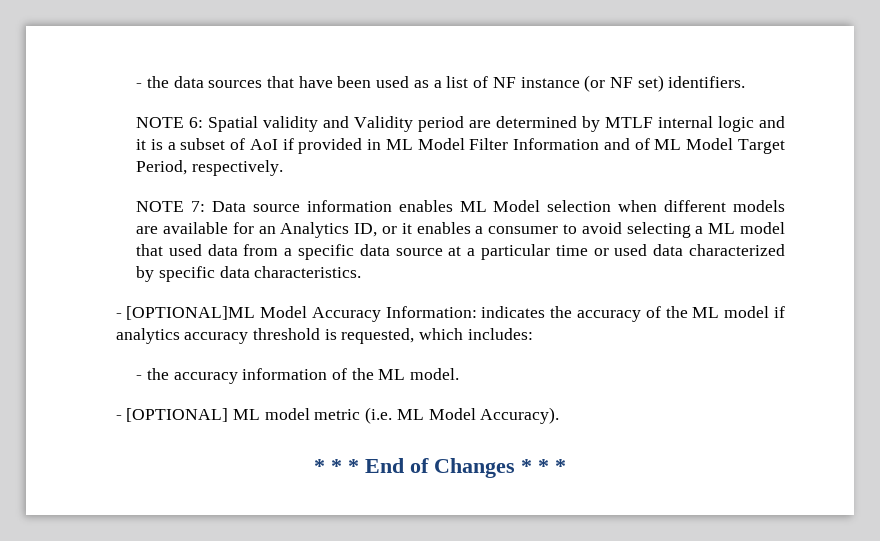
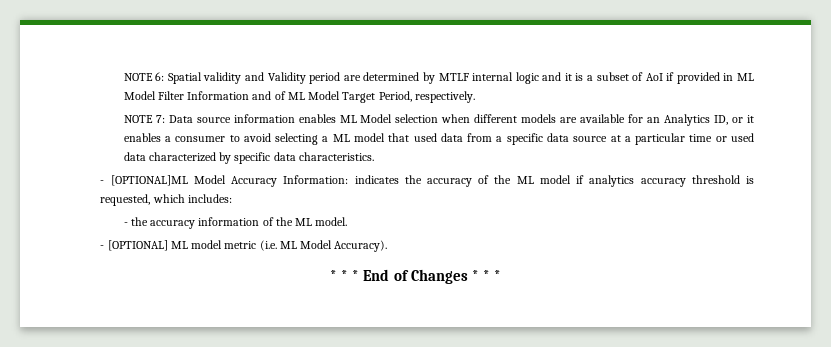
- - the data sources that have been used as a list of NF instance (or NF set) identifiers.

